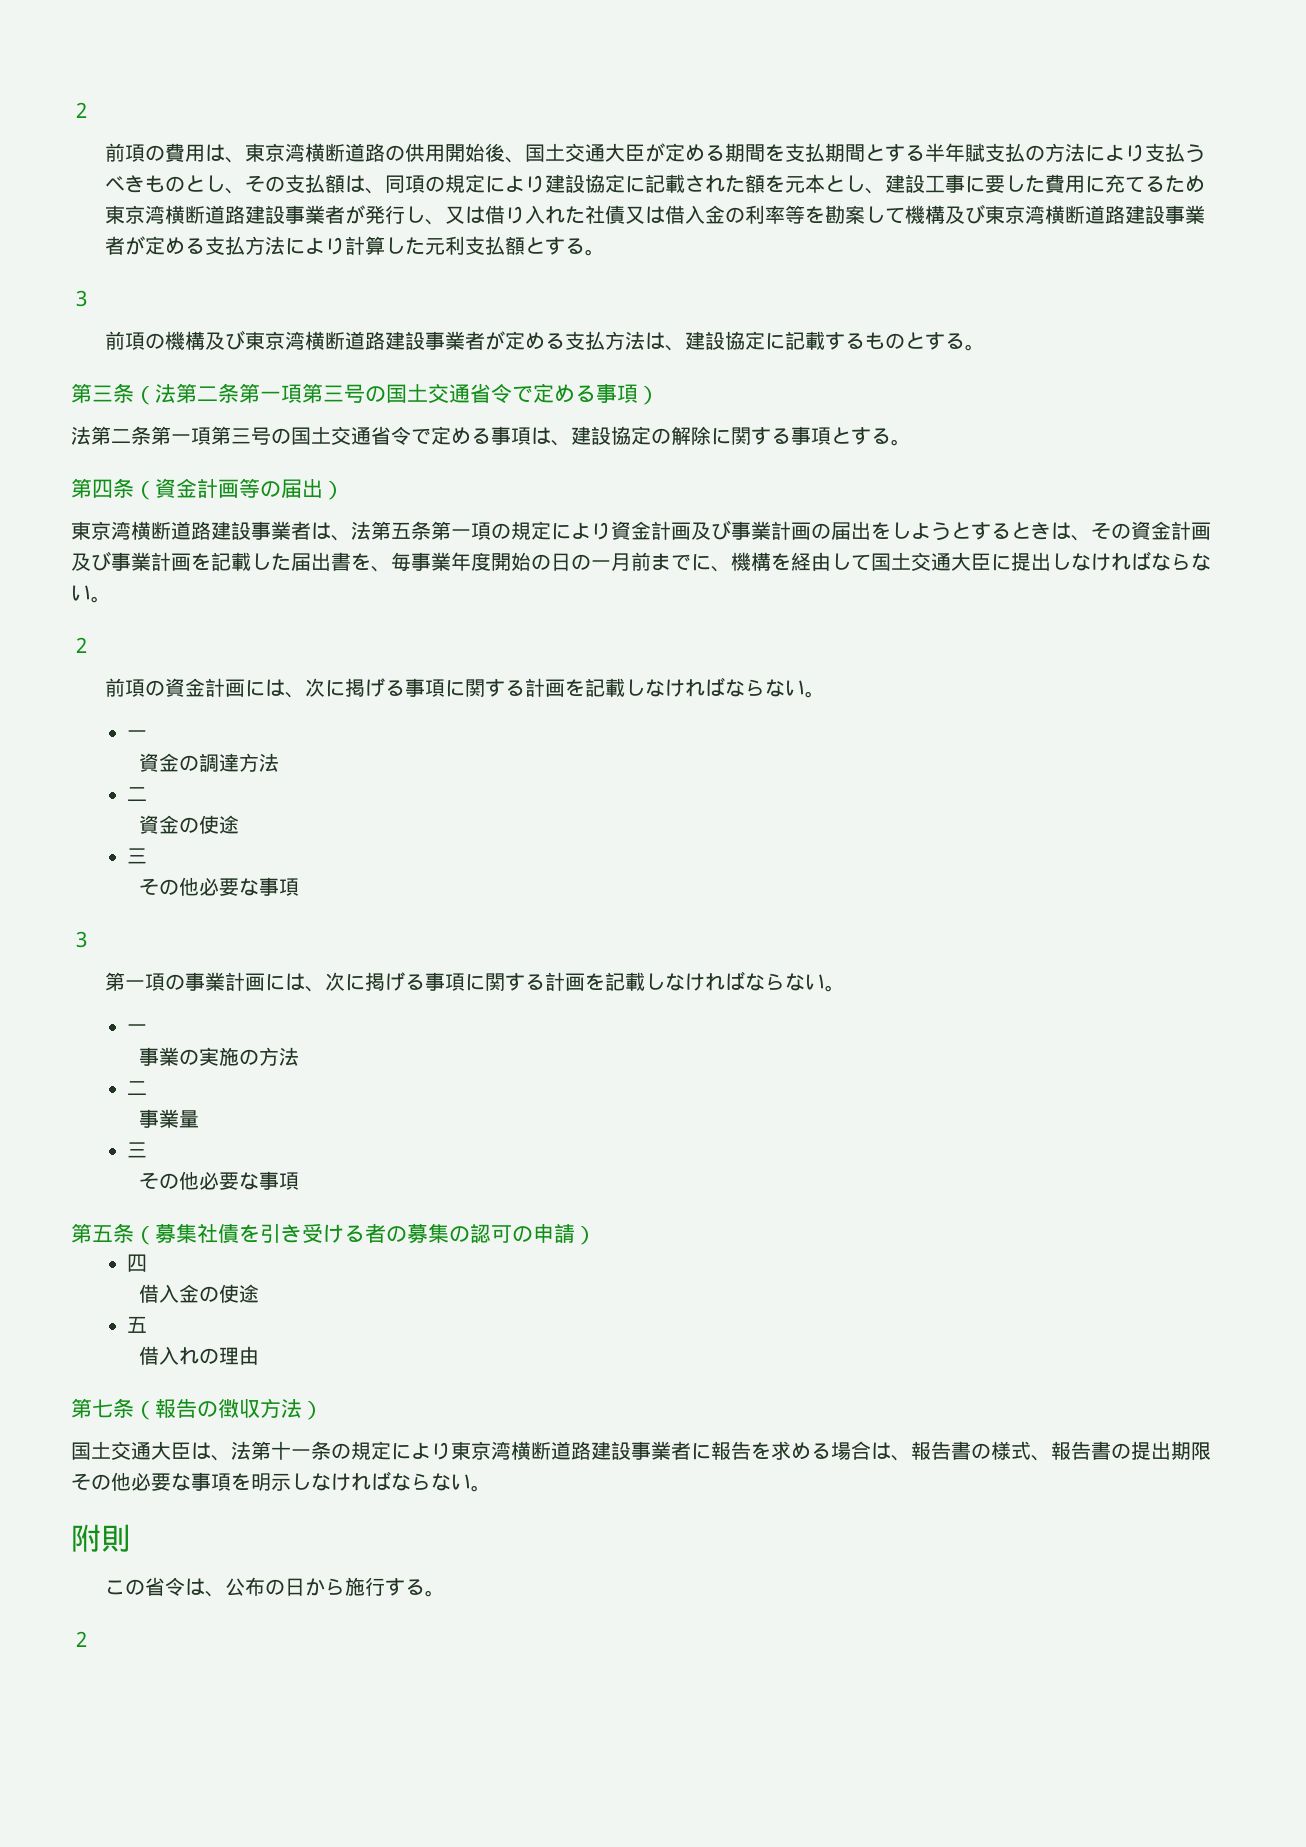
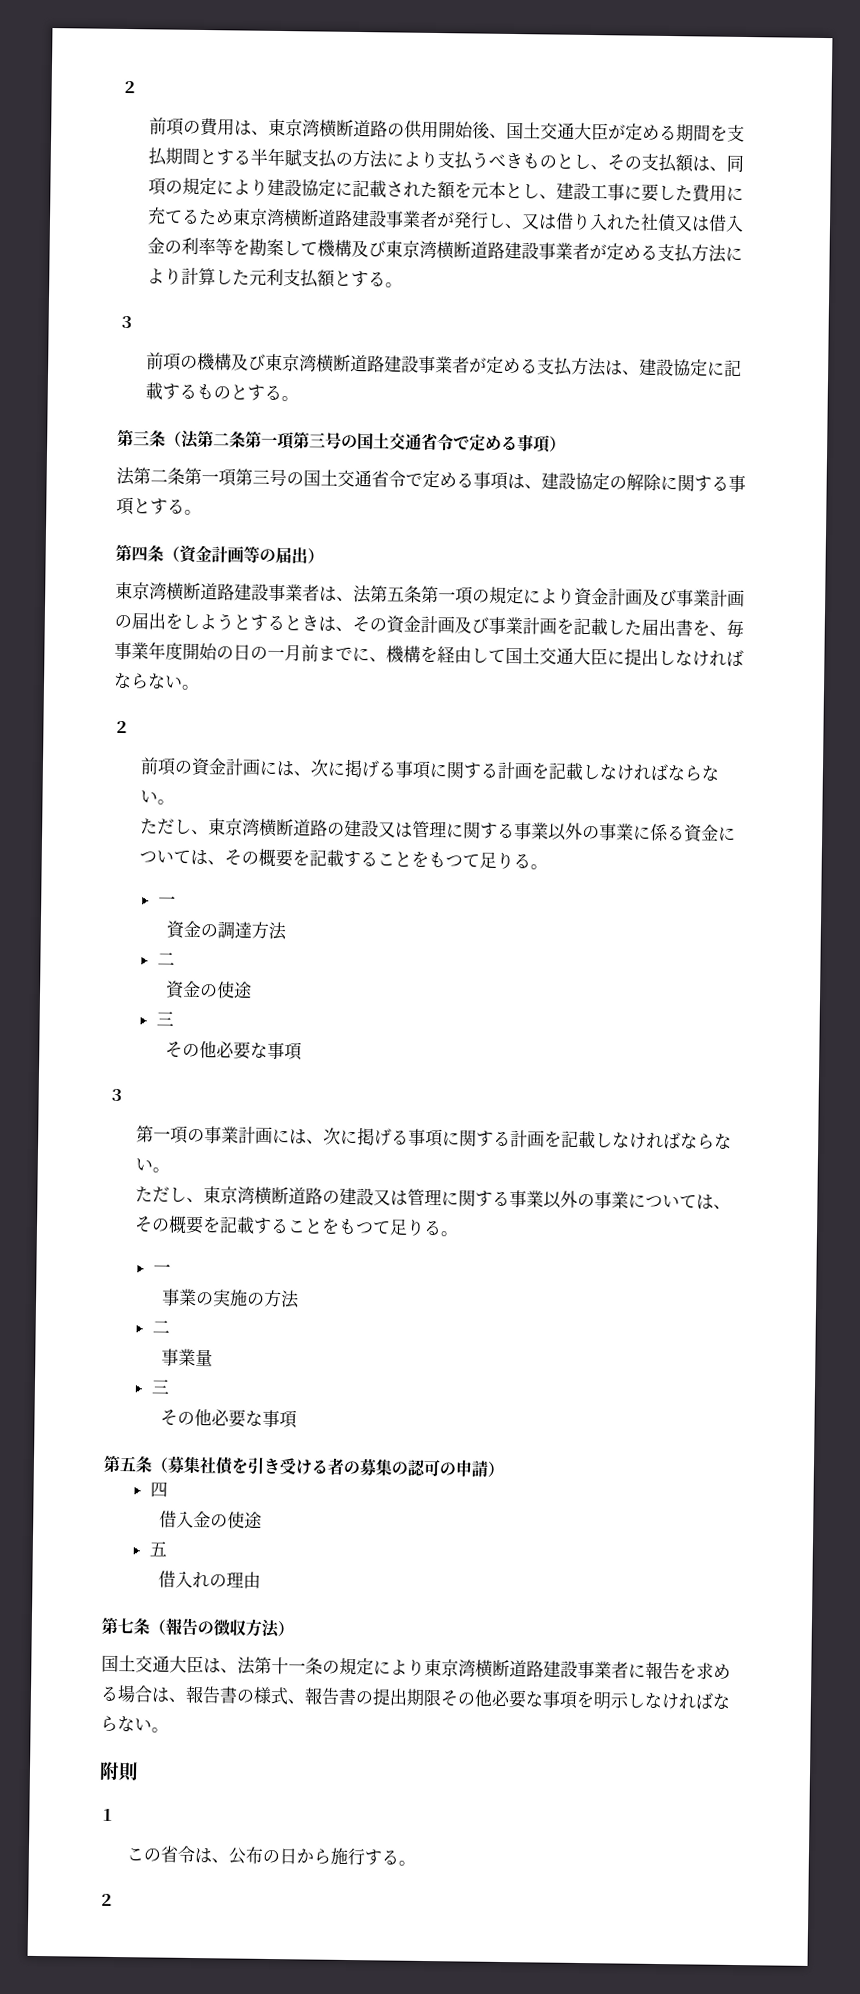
+ ただし、東京湾横断道路の建設又は管理に関する事業以外の事業に係る資金については、その概要を記載することをもつて足りる。
+ ただし、東京湾横断道路の建設又は管理に関する事業以外の事業については、その概要を記載することをもつて足りる。
+ １

